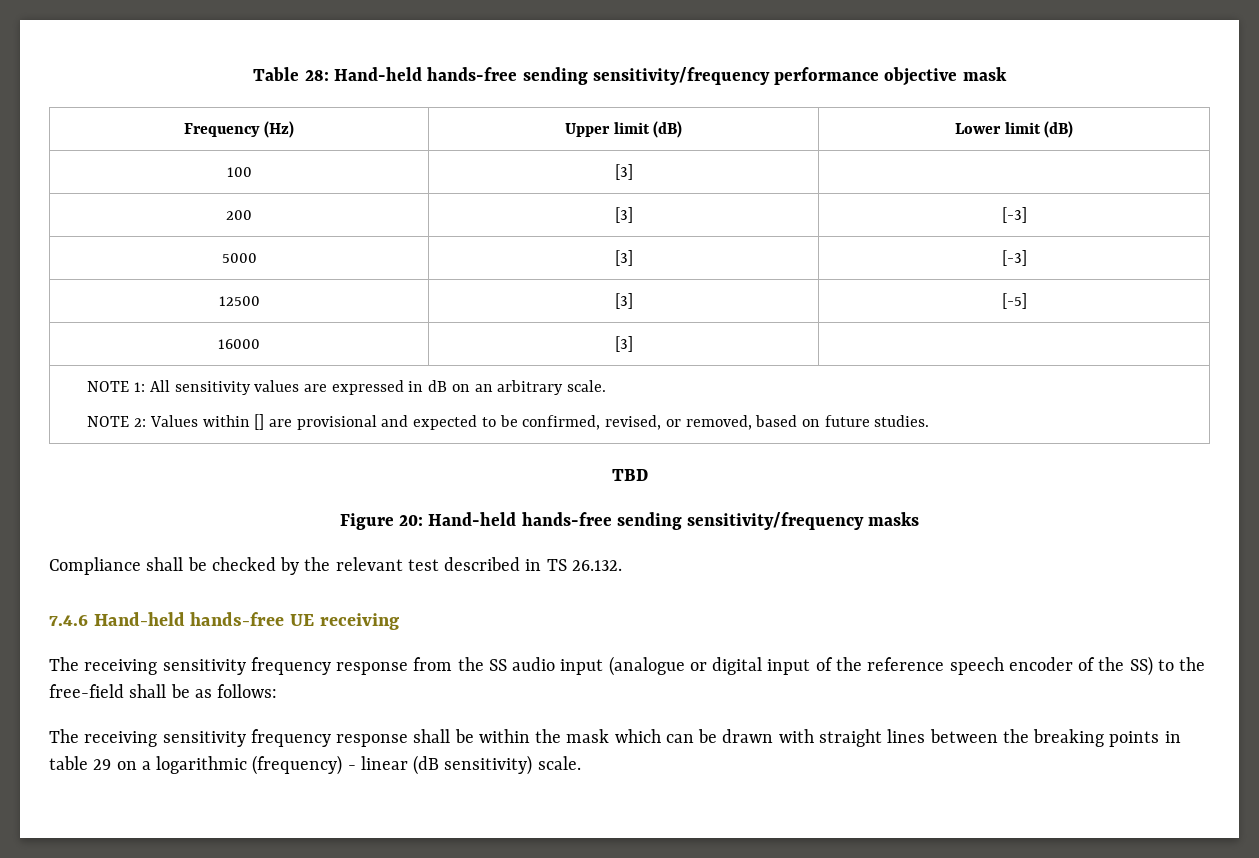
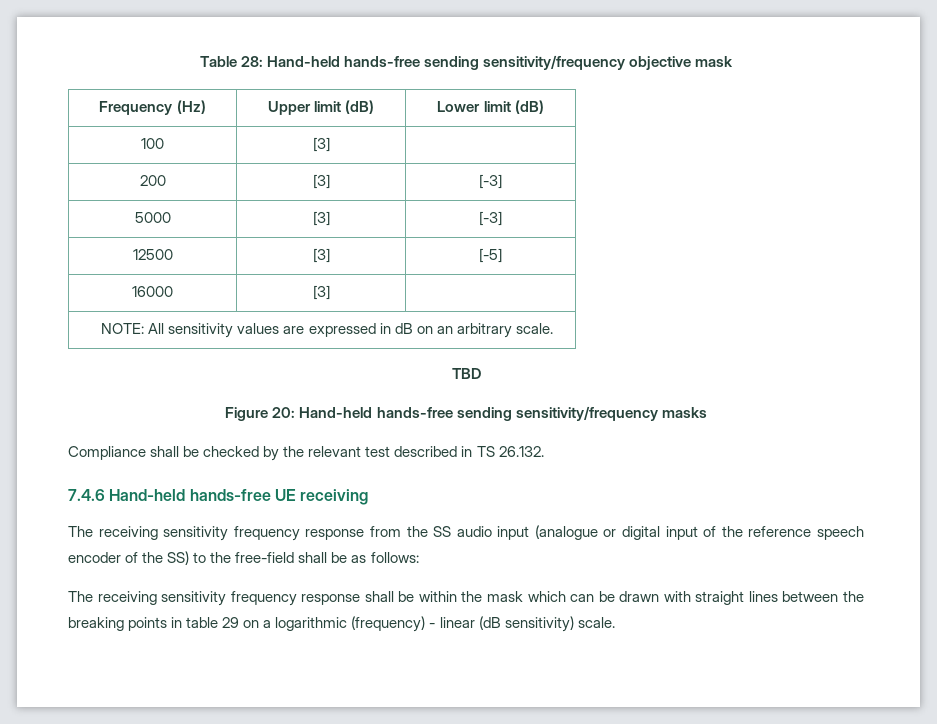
- Table 28: Hand-held hands-free sending sensitivity/frequency performance objective mask
+ Table 28: Hand-held hands-free sending sensitivity/frequency objective mask
- NOTE 1: All sensitivity values are expressed in dB on an arbitrary scale.
- NOTE 2: Values within [] are provisional and expected to be confirmed, revised, or removed, based on future studies.
+ NOTE: All sensitivity values are expressed in dB on an arbitrary scale.

